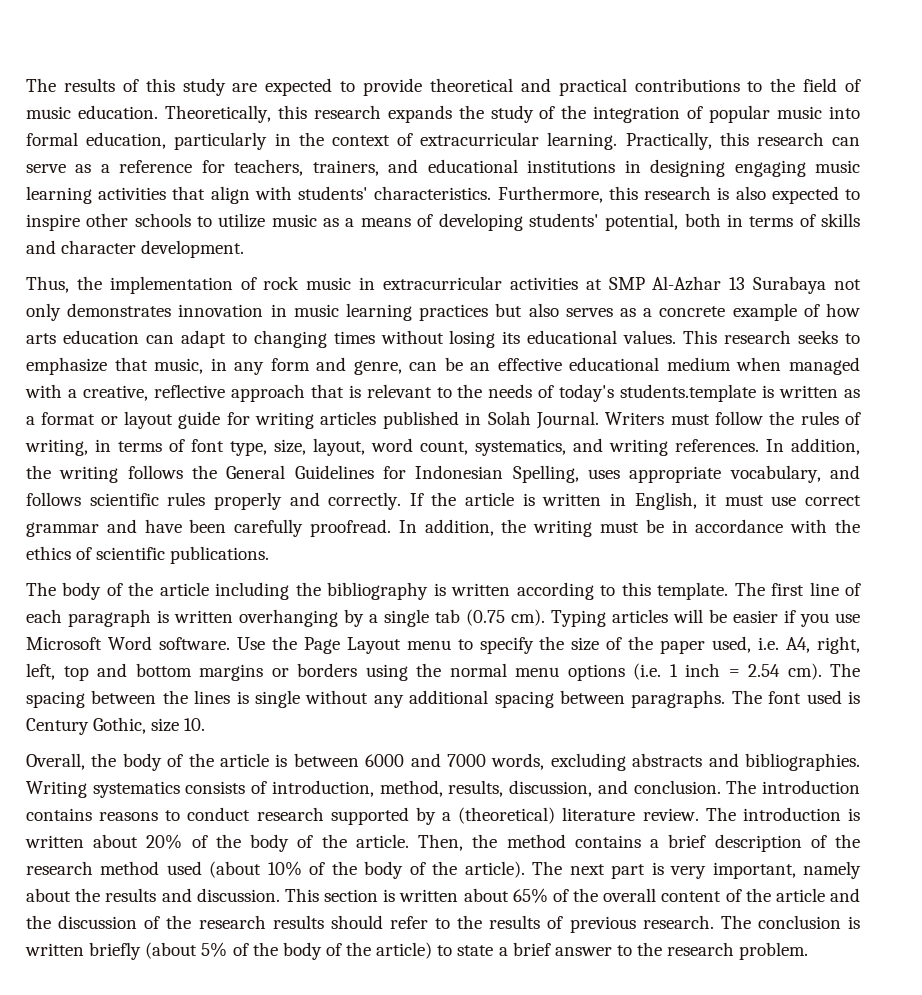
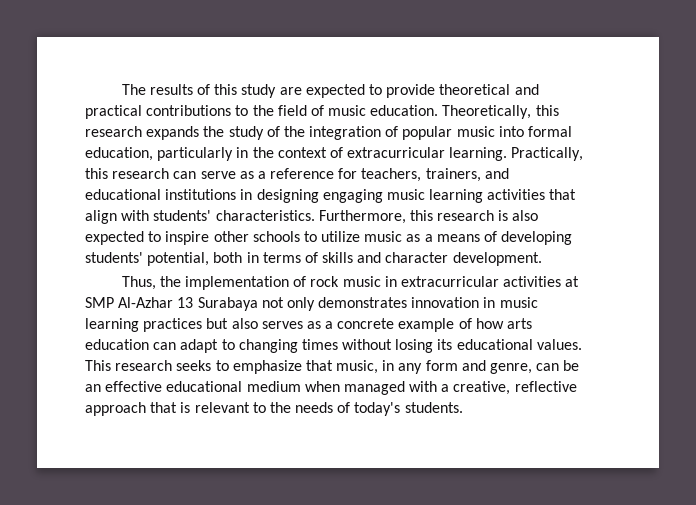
- This research seeks to emphasize that music, in any form and genre, can be an effective educational medium when managed with a creative, reflective approach that is relevant to the needs of today's students.template is written as a format or layout guide for writing articles published in Solah Journal. Writers must follow the rules of writing, in terms of font type, size, layout, word count, systematics, and writing references. In addition, the writing follows the General Guidelines for Indonesian Spelling, uses appropriate vocabulary, and follows scientific rules properly and correctly. If the article is written in English, it must use correct grammar and have been carefully proofread. In addition, the writing must be in accordance with the ethics of scientific publications.
- The body of the article including the bibliography is written according to this template. The first line of each paragraph is written overhanging by a single tab (0.75 cm). Typing articles will be easier if you use Microsoft Word software. Use the Page Layout menu to specify the size of the paper used, i.e. A4, right, left, top and bottom margins or borders using the normal menu options (i.e. 1 inch = 2.54 cm). The spacing between the lines is single without any additional spacing between paragraphs. The font used is Century Gothic, size 10.
- Overall, the body of the article is between 6000 and 7000 words, excluding abstracts and bibliographies. Writing systematics consists of introduction, method, results, discussion, and conclusion. The introduction contains reasons to conduct research supported by a (theoretical) literature review. The introduction is written about 20% of the body of the article. Then, the method contains a brief description of the research method used (about 10% of the body of the article). The next part is very important, namely about the results and discussion. This section is written about 65% of the overall content of the article and the discussion of the research results should refer to the results of previous research. The conclusion is written briefly (about 5% of the body of the article) to state a brief answer to the research problem.
+ This research seeks to emphasize that music, in any form and genre, can be an effective educational medium when managed with a creative, reflective approach that is relevant to the needs of today's students.

